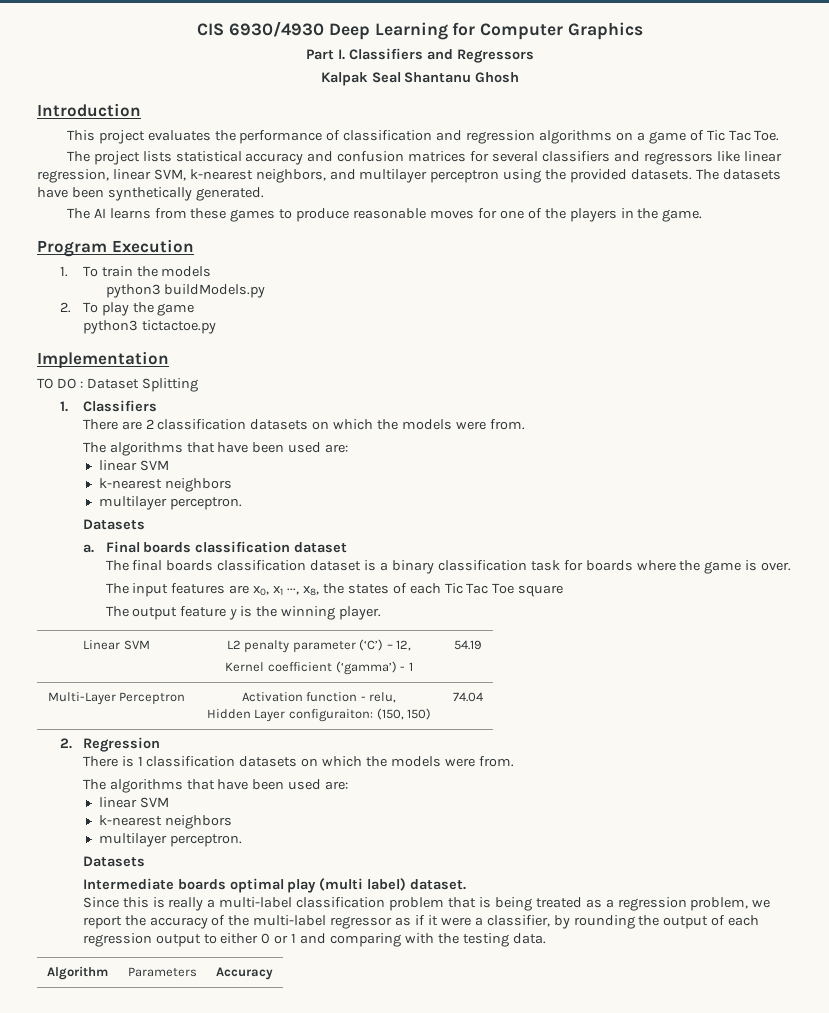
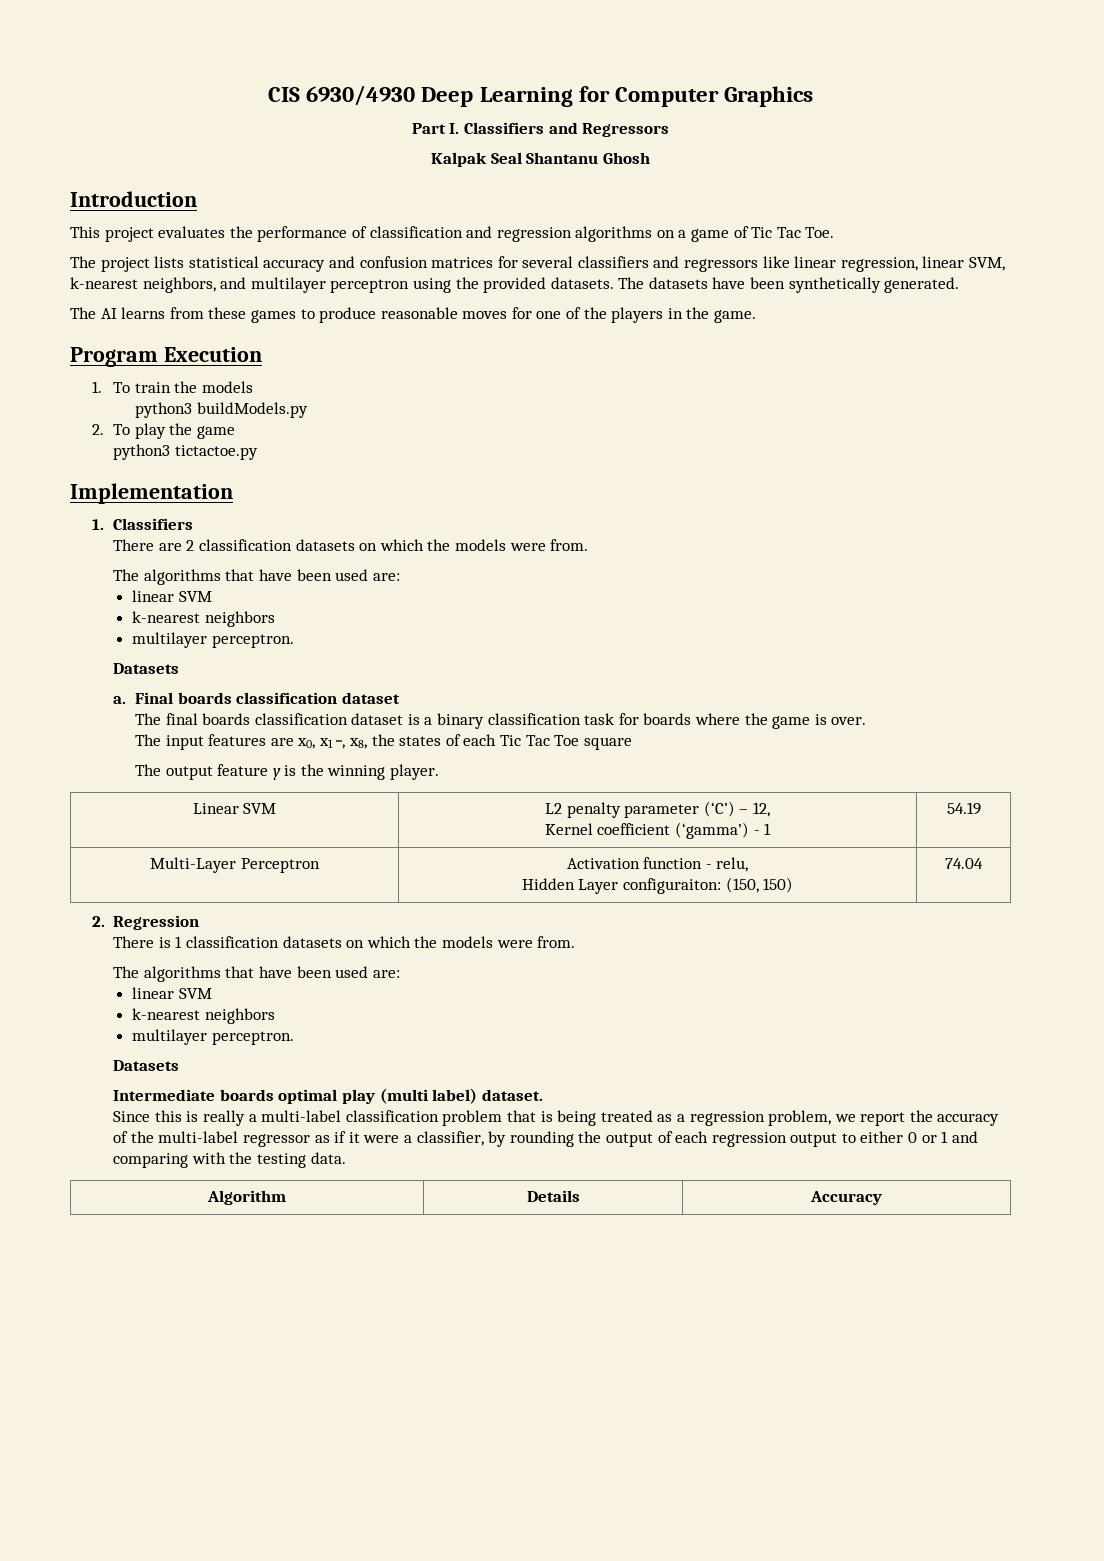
- TO DO : Dataset Splitting
- Algorithm | Parameters | Accuracy
+ Algorithm | Details | Accuracy

